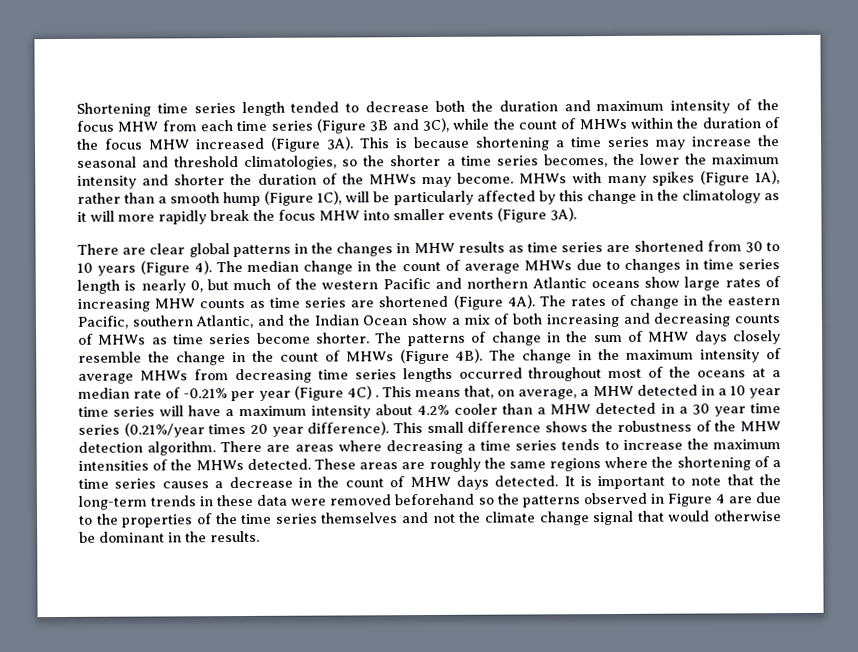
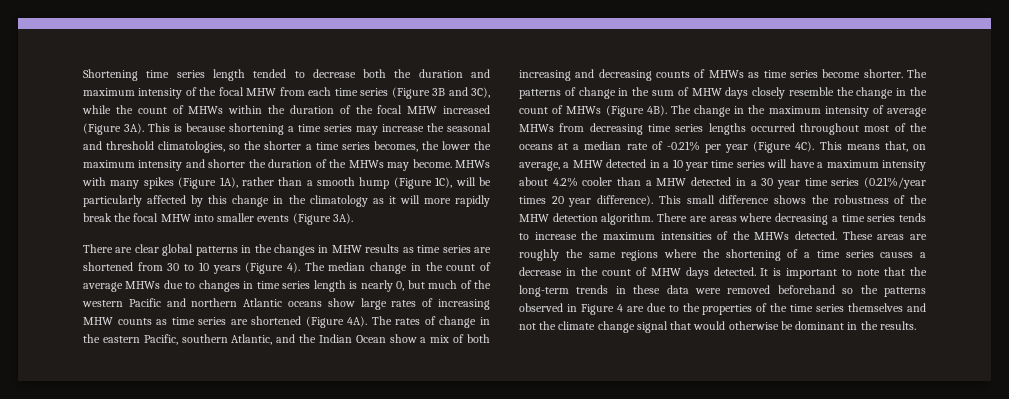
- Shortening time series length tended to decrease both the duration and maximum intensity of the focus MHW from each time series (Figure 3B and 3C), while the count of MHWs within the duration of the focus MHW increased (Figure 3A).
+ Shortening time series length tended to decrease both the duration and maximum intensity of the focal MHW from each time series (Figure 3B and 3C), while the count of MHWs within the duration of the focal MHW increased (Figure 3A).
- MHWs with many spikes (Figure 1A), rather than a smooth hump (Figure 1C), will be particularly affected by this change in the climatology as it will more rapidly break the focus MHW into smaller events (Figure 3A).
+ MHWs with many spikes (Figure 1A), rather than a smooth hump (Figure 1C), will be particularly affected by this change in the climatology as it will more rapidly break the focal MHW into smaller events (Figure 3A).
- The change in the maximum intensity of average MHWs from decreasing time series lengths occurred throughout most of the oceans at a median rate of -0.21% per year (Figure 4C) .
+ The change in the maximum intensity of average MHWs from decreasing time series lengths occurred throughout most of the oceans at a median rate of -0.21% per year (Figure 4C).

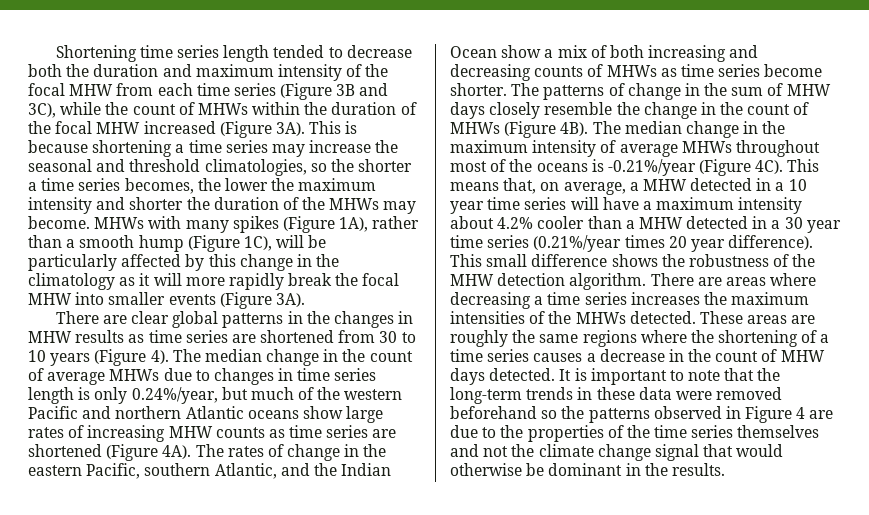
- The median change in the count of average MHWs due to changes in time series length is nearly 0, but much of the western Pacific and northern Atlantic oceans show large rates of increasing MHW counts as time series are shortened (Figure 4A).
+ The median change in the count of average MHWs due to changes in time series length is only 0.24%/year, but much of the western Pacific and northern Atlantic oceans show large rates of increasing MHW counts as time series are shortened (Figure 4A).
- The change in the maximum intensity of average MHWs from decreasing time series lengths occurred throughout most of the oceans at a median rate of -0.21% per year (Figure 4C).
+ The median change in the maximum intensity of average MHWs throughout most of the oceans is -0.21%/year (Figure 4C).
- There are areas where decreasing a time series tends to increase the maximum intensities of the MHWs detected.
+ There are areas where decreasing a time series increases the maximum intensities of the MHWs detected.

